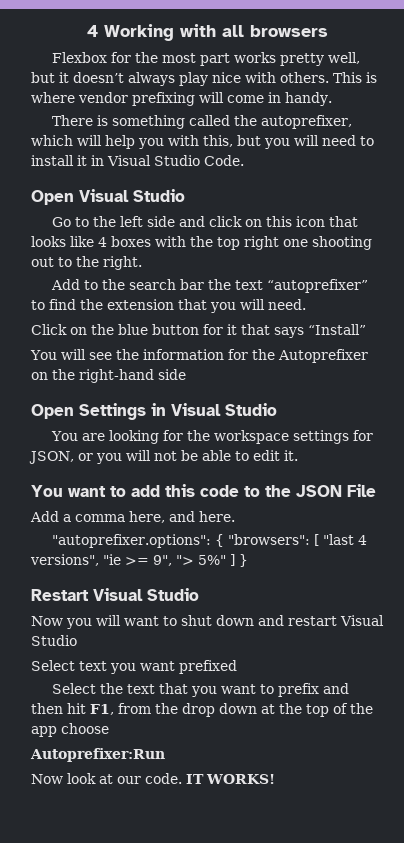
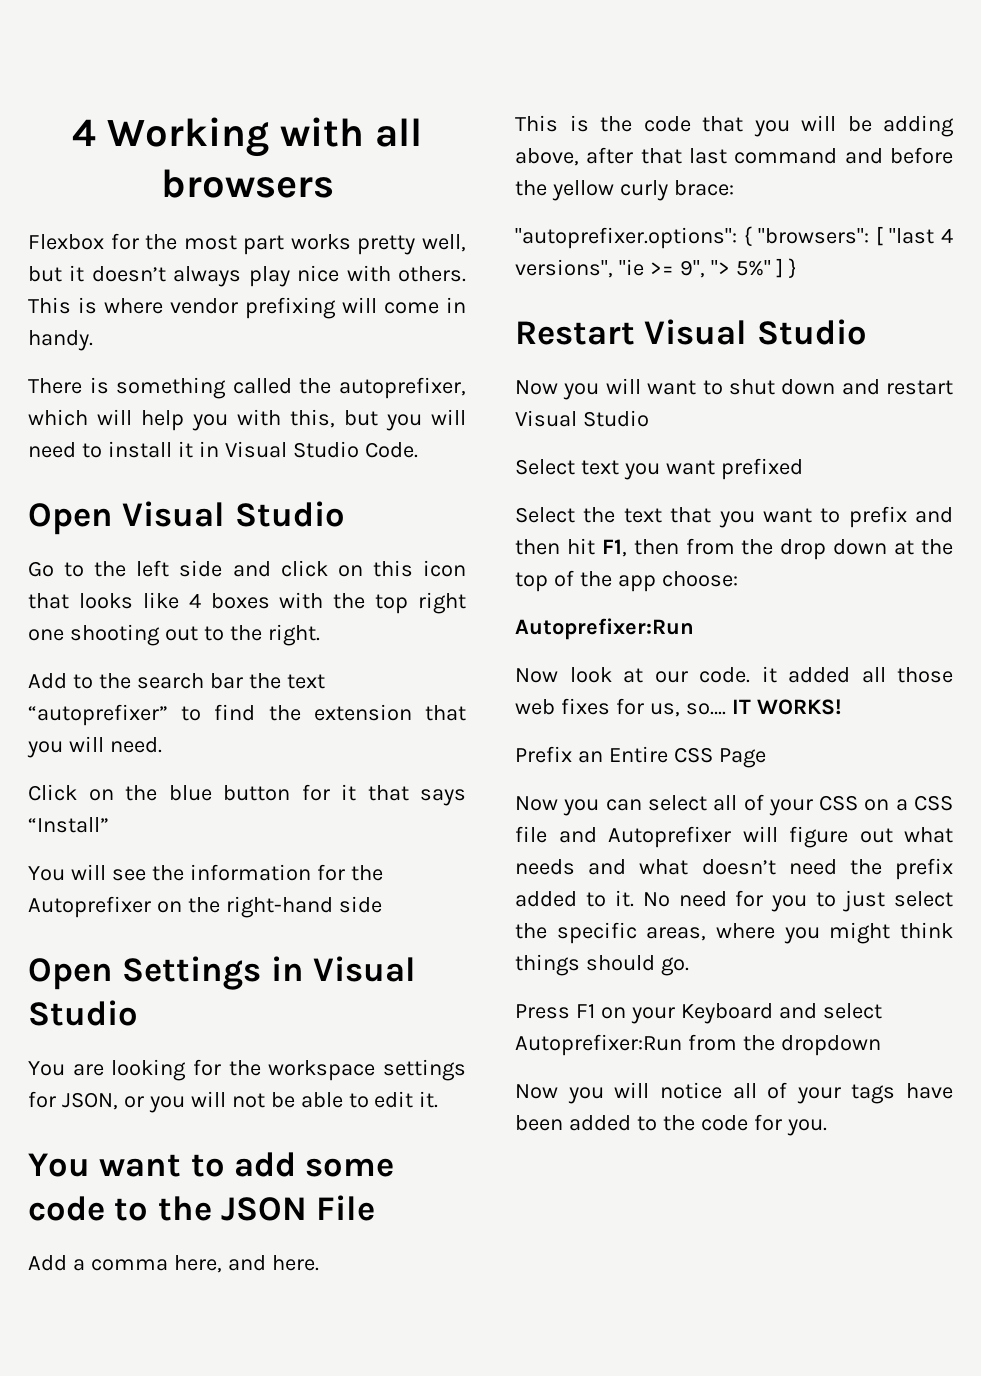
- You want to add this code to the JSON File
+ You want to add some code to the JSON File
+ This is the code that you will be adding above, after that last command and before the yellow curly brace:
- Select the text that you want to prefix and then hit F1, from the drop down at the top of the app choose
+ Select the text that you want to prefix and then hit F1, then from the drop down at the top of the app choose:
- Now look at our code. IT WORKS!
+ Now look at our code. it added all those web fixes for us, so…. IT WORKS!
+ Prefix an Entire CSS Page
+ Now you can select all of your CSS on a CSS file and Autoprefixer will figure out what needs and what doesn’t need the prefix added to it. No need for you to just select the specific areas, where you might think things should go.
+ Press F1 on your Keyboard and select Autoprefixer:Run from the dropdown
+ Now you will notice all of your tags have been added to the code for you.

